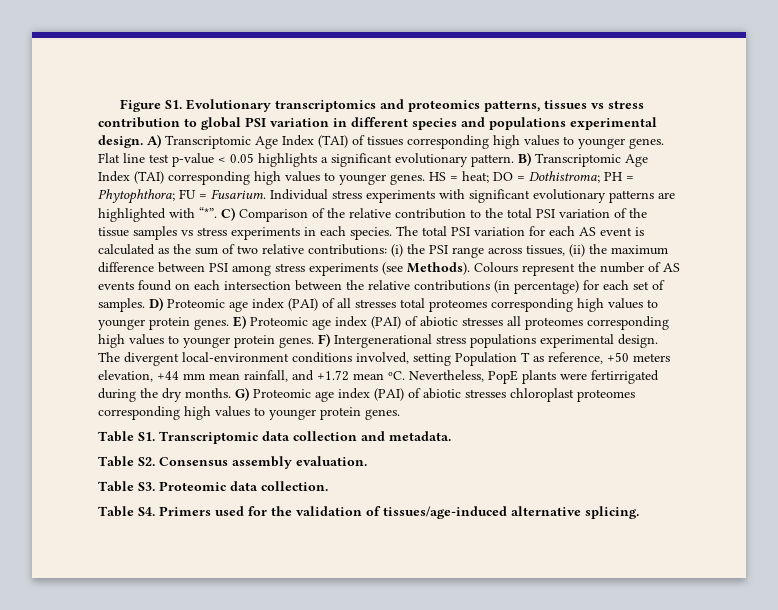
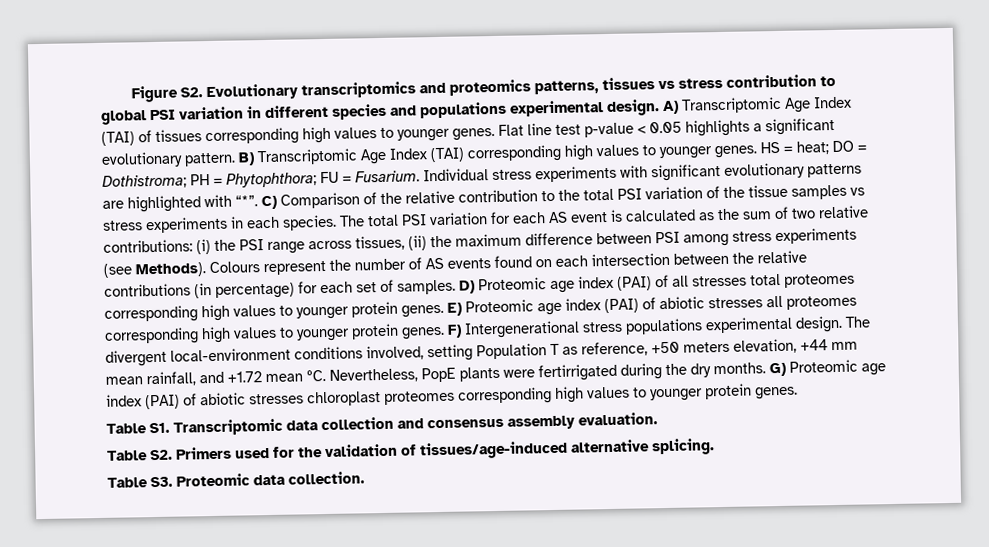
- Figure S1. Evolutionary transcriptomics and proteomics patterns, tissues vs stress contribution to global PSI variation in different species and populations experimental design.
+ Figure S2. Evolutionary transcriptomics and proteomics patterns, tissues vs stress contribution to global PSI variation in different species and populations experimental design.
- Table S1. Transcriptomic data collection and metadata.
- Table S2. Consensus assembly evaluation.
+ Table S1. Transcriptomic data collection and consensus assembly evaluation.
- Table S3. Proteomic data collection.
- Table S4. Primers used for the validation of tissues/age-induced alternative splicing.
+ Table S2. Primers used for the validation of tissues/age-induced alternative splicing.
+ Table S3. Proteomic data collection.

